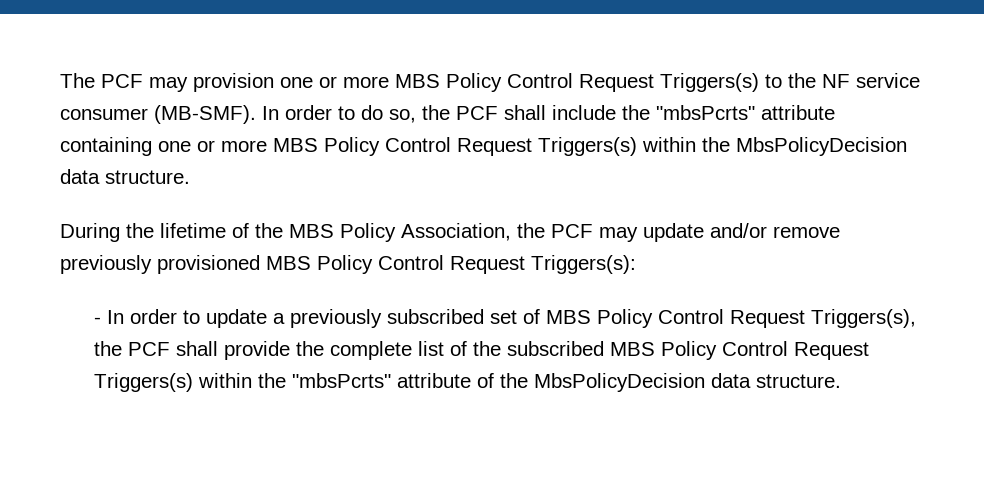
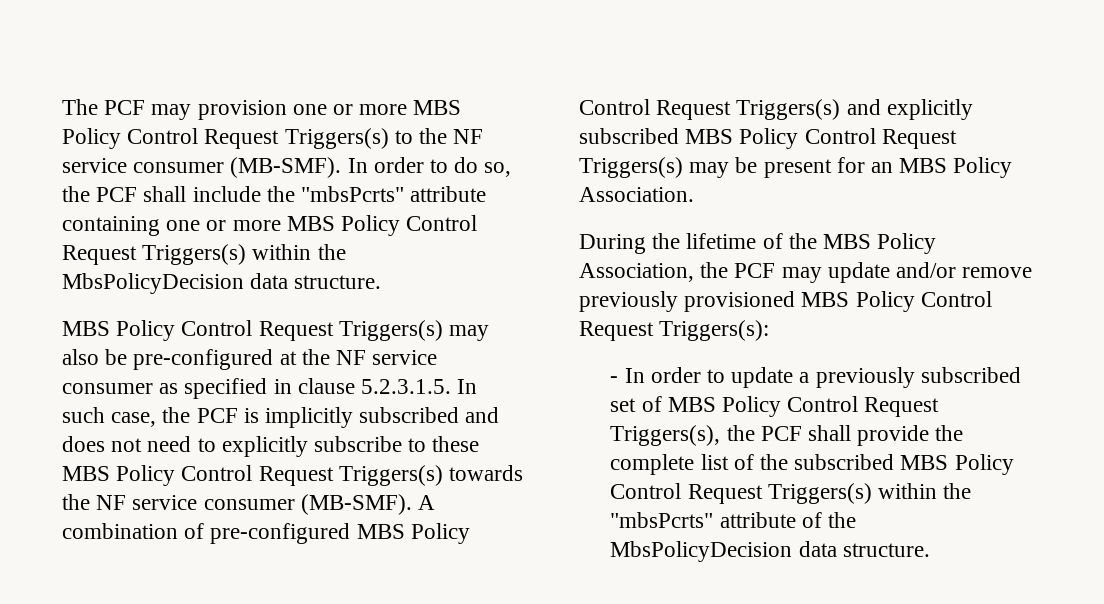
+ MBS Policy Control Request Triggers(s) may also be pre-configured at the NF service consumer as specified in clause 5.2.3.1.5. In such case, the PCF is implicitly subscribed and does not need to explicitly subscribe to these MBS Policy Control Request Triggers(s) towards the NF service consumer (MB-SMF). A combination of pre-configured MBS Policy Control Request Triggers(s) and explicitly subscribed MBS Policy Control Request Triggers(s) may be present for an MBS Policy Association.

